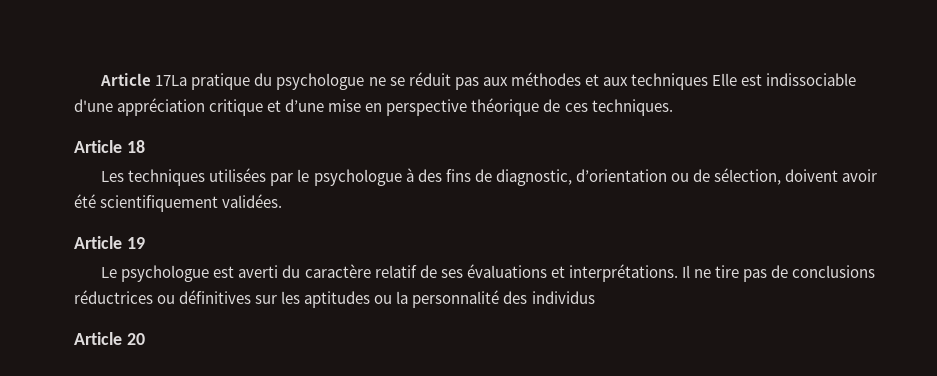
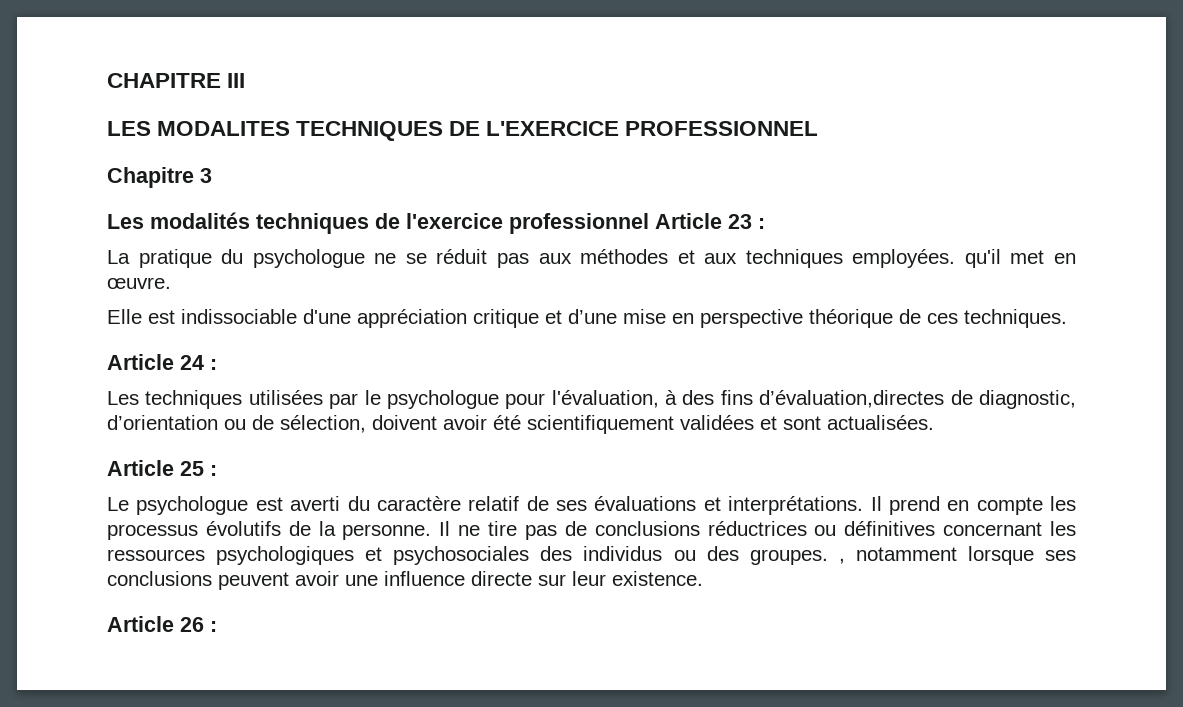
- Article 17La pratique du psychologue ne se réduit pas aux méthodes et aux techniques Elle est indissociable d'une appréciation critique et d’une mise en perspective théorique de ces techniques.
+ CHAPITRE III
+ LES MODALITES TECHNIQUES DE L'EXERCICE PROFESSIONNEL
+ Chapitre 3
+ Les modalités techniques de l'exercice professionnel Article 23 :
+ La pratique du psychologue ne se réduit pas aux méthodes et aux techniques employées. qu'il met en œuvre.
+ Elle est indissociable d'une appréciation critique et d’une mise en perspective théorique de ces techniques.
- Article 18
+ Article 24 :
- Les techniques utilisées par le psychologue à des fins de diagnostic, d’orientation ou de sélection, doivent avoir été scientifiquement validées.
- Article 19
+ Les techniques utilisées par le psychologue pour l'évaluation, à des fins d’évaluation,directes de diagnostic, d’orientation ou de sélection, doivent avoir été scientifiquement validées et sont actualisées.
+ Article 25 :
- Il ne tire pas de conclusions réductrices ou définitives sur les aptitudes ou la personnalité des individus
- Article 20
+ Il prend en compte les processus évolutifs de la personne. Il ne tire pas de conclusions réductrices ou définitives concernant les ressources psychologiques et psychosociales des individus ou des groupes. , notamment lorsque ses conclusions peuvent avoir une influence directe sur leur existence.
+ Article 26 :

